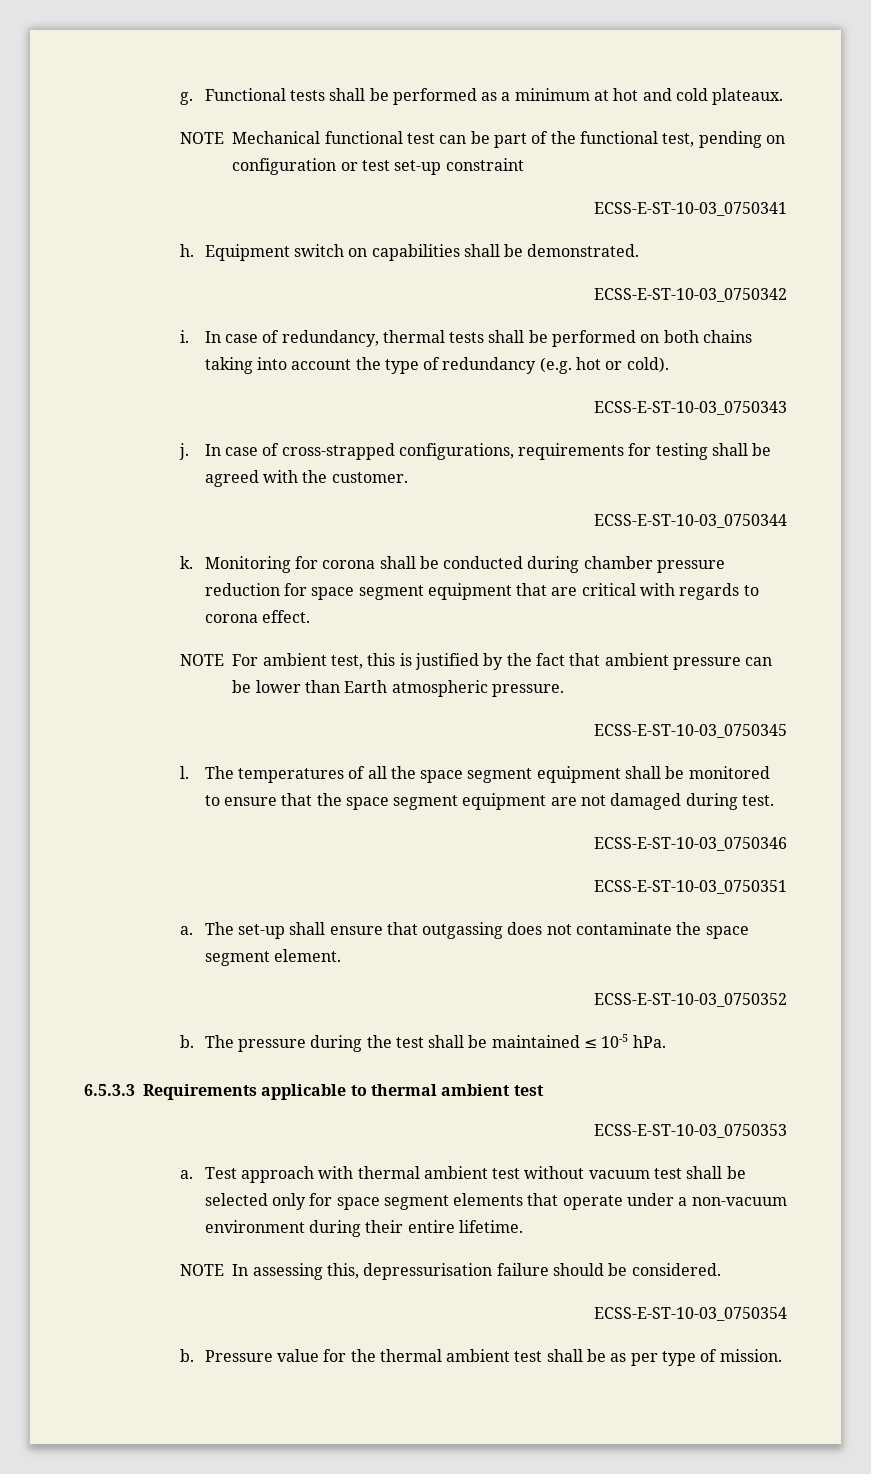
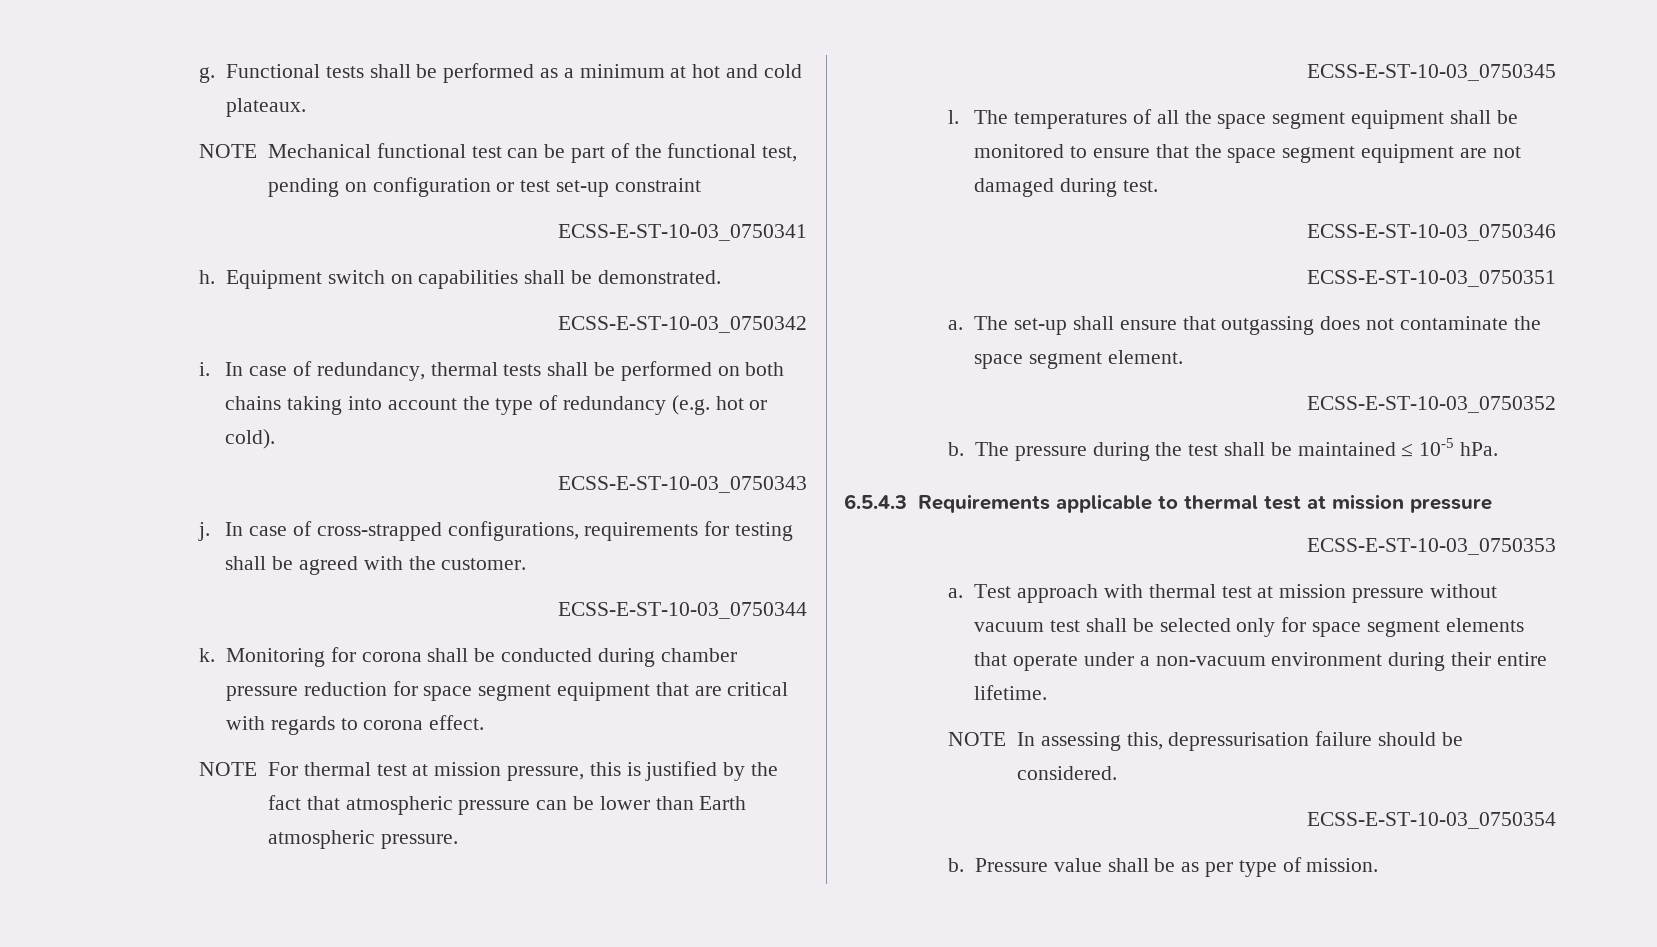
- NOTE For ambient test, this is justified by the fact that ambient pressure can be lower than Earth atmospheric pressure.
+ NOTE For thermal test at mission pressure, this is justified by the fact that atmospheric pressure can be lower than Earth atmospheric pressure.
- 6.5.3.3 Requirements applicable to thermal ambient test
+ 6.5.4.3 Requirements applicable to thermal test at mission pressure
- Test approach with thermal ambient test without vacuum test shall be selected only for space segment elements that operate under a non-vacuum environment during their entire lifetime.
+ Test approach with thermal test at mission pressure without vacuum test shall be selected only for space segment elements that operate under a non-vacuum environment during their entire lifetime.
- Pressure value for the thermal ambient test shall be as per type of mission.
+ Pressure value shall be as per type of mission.

